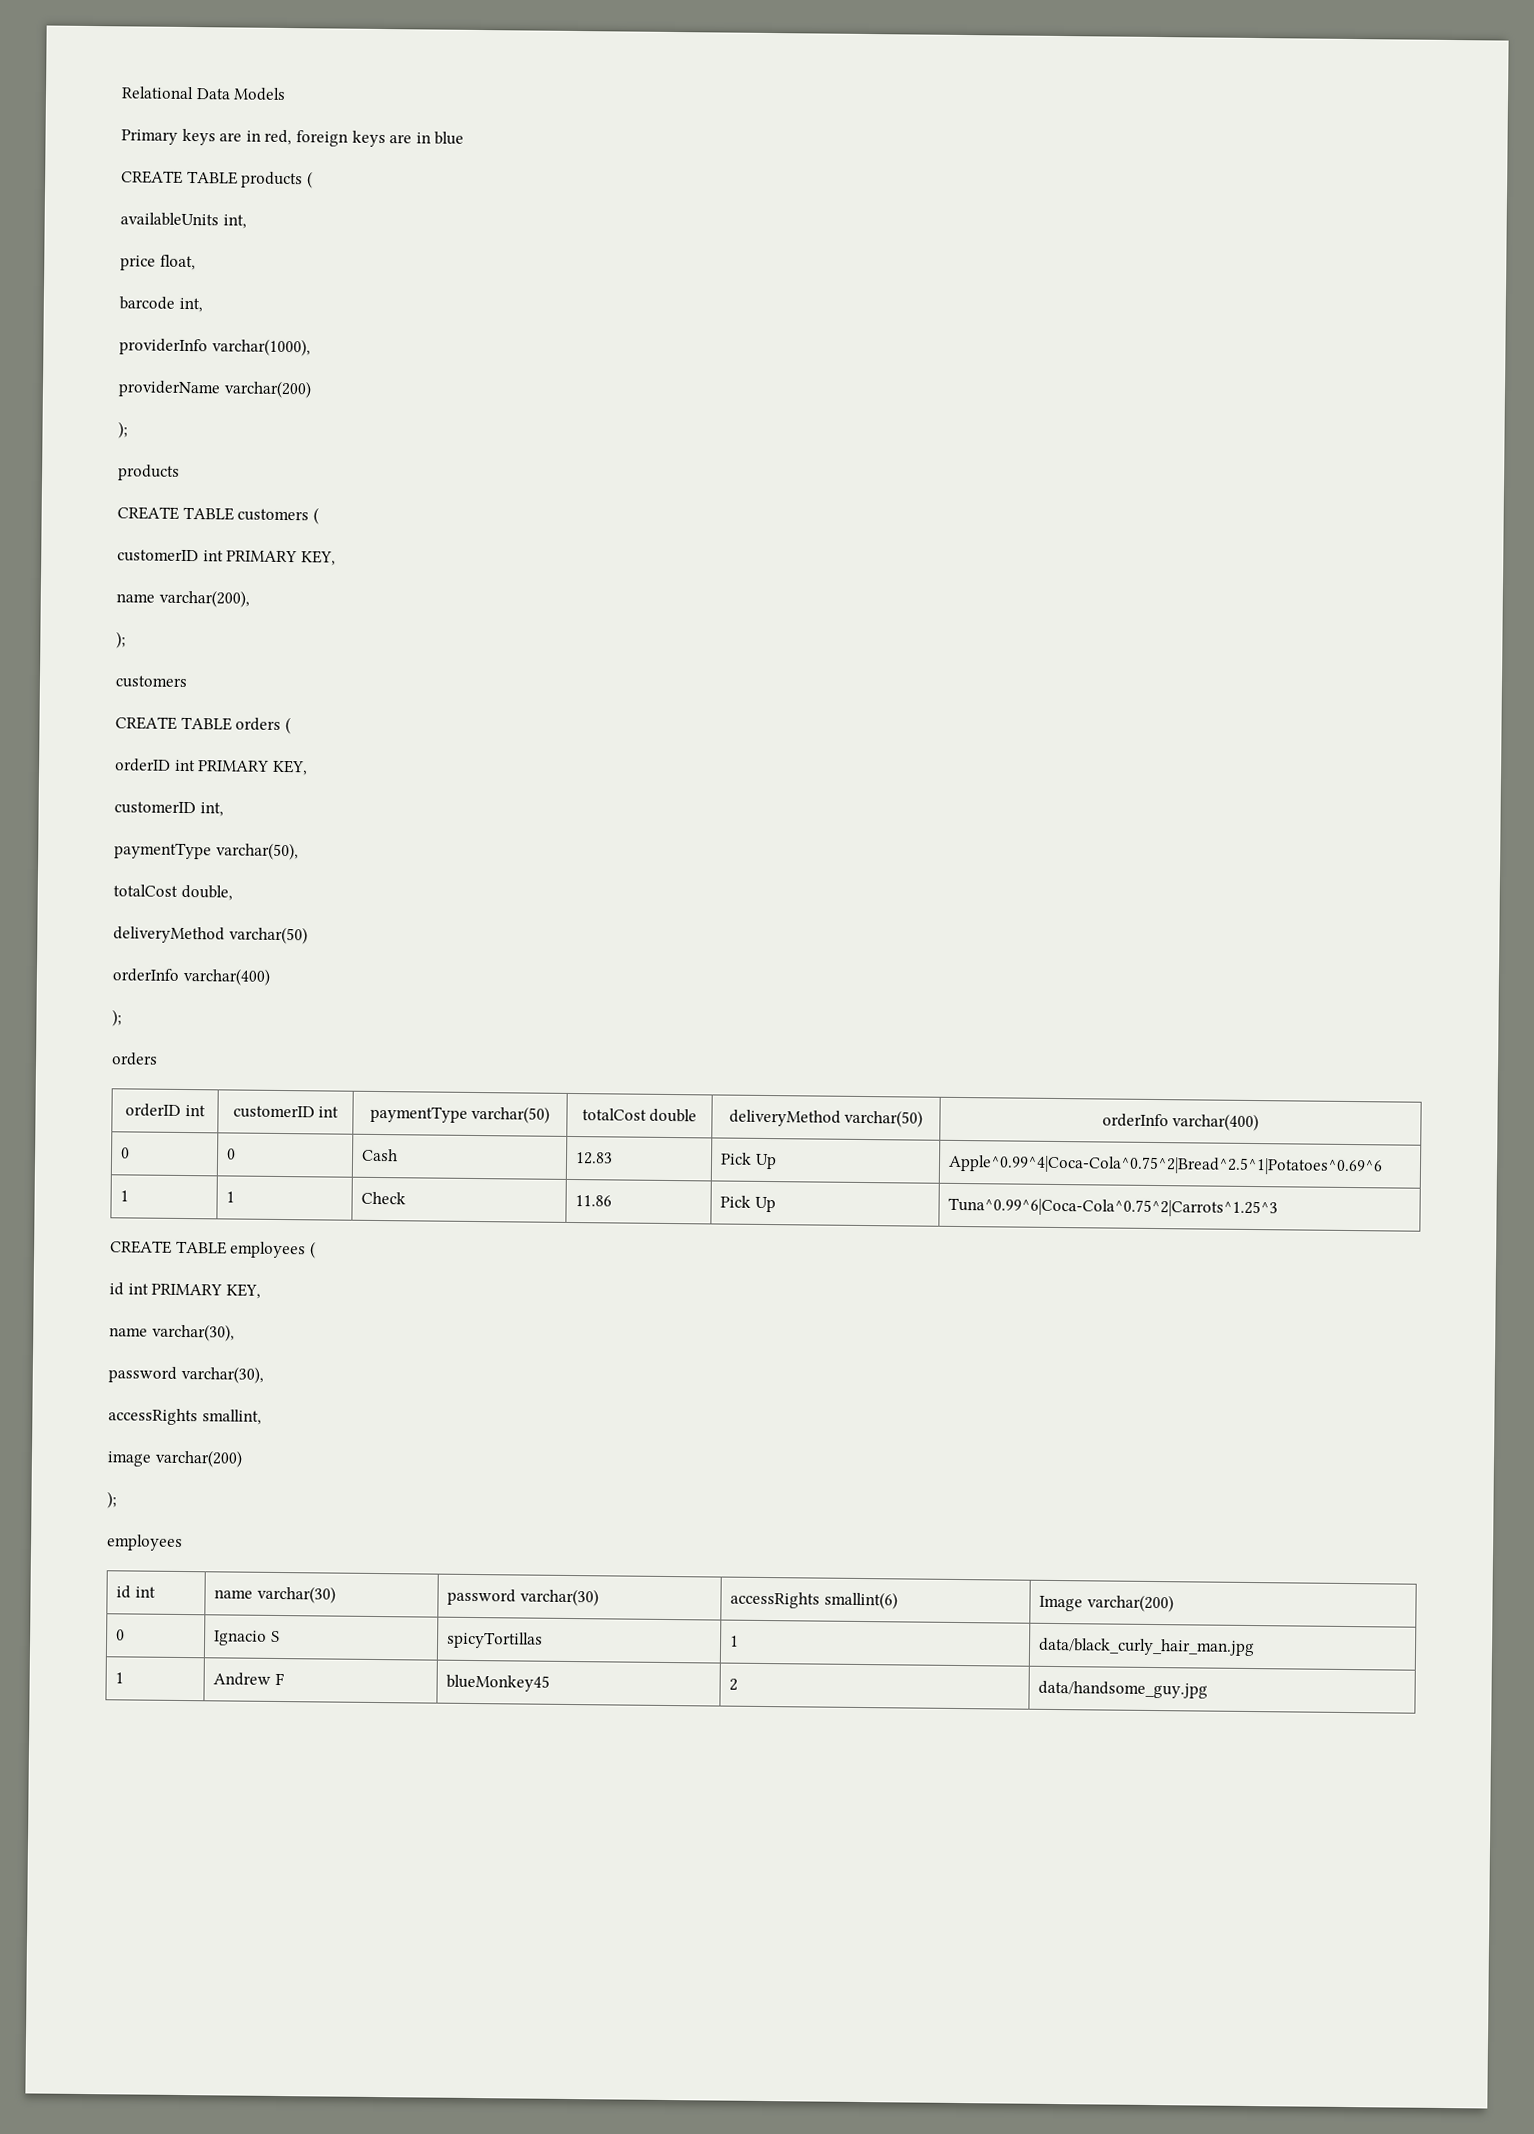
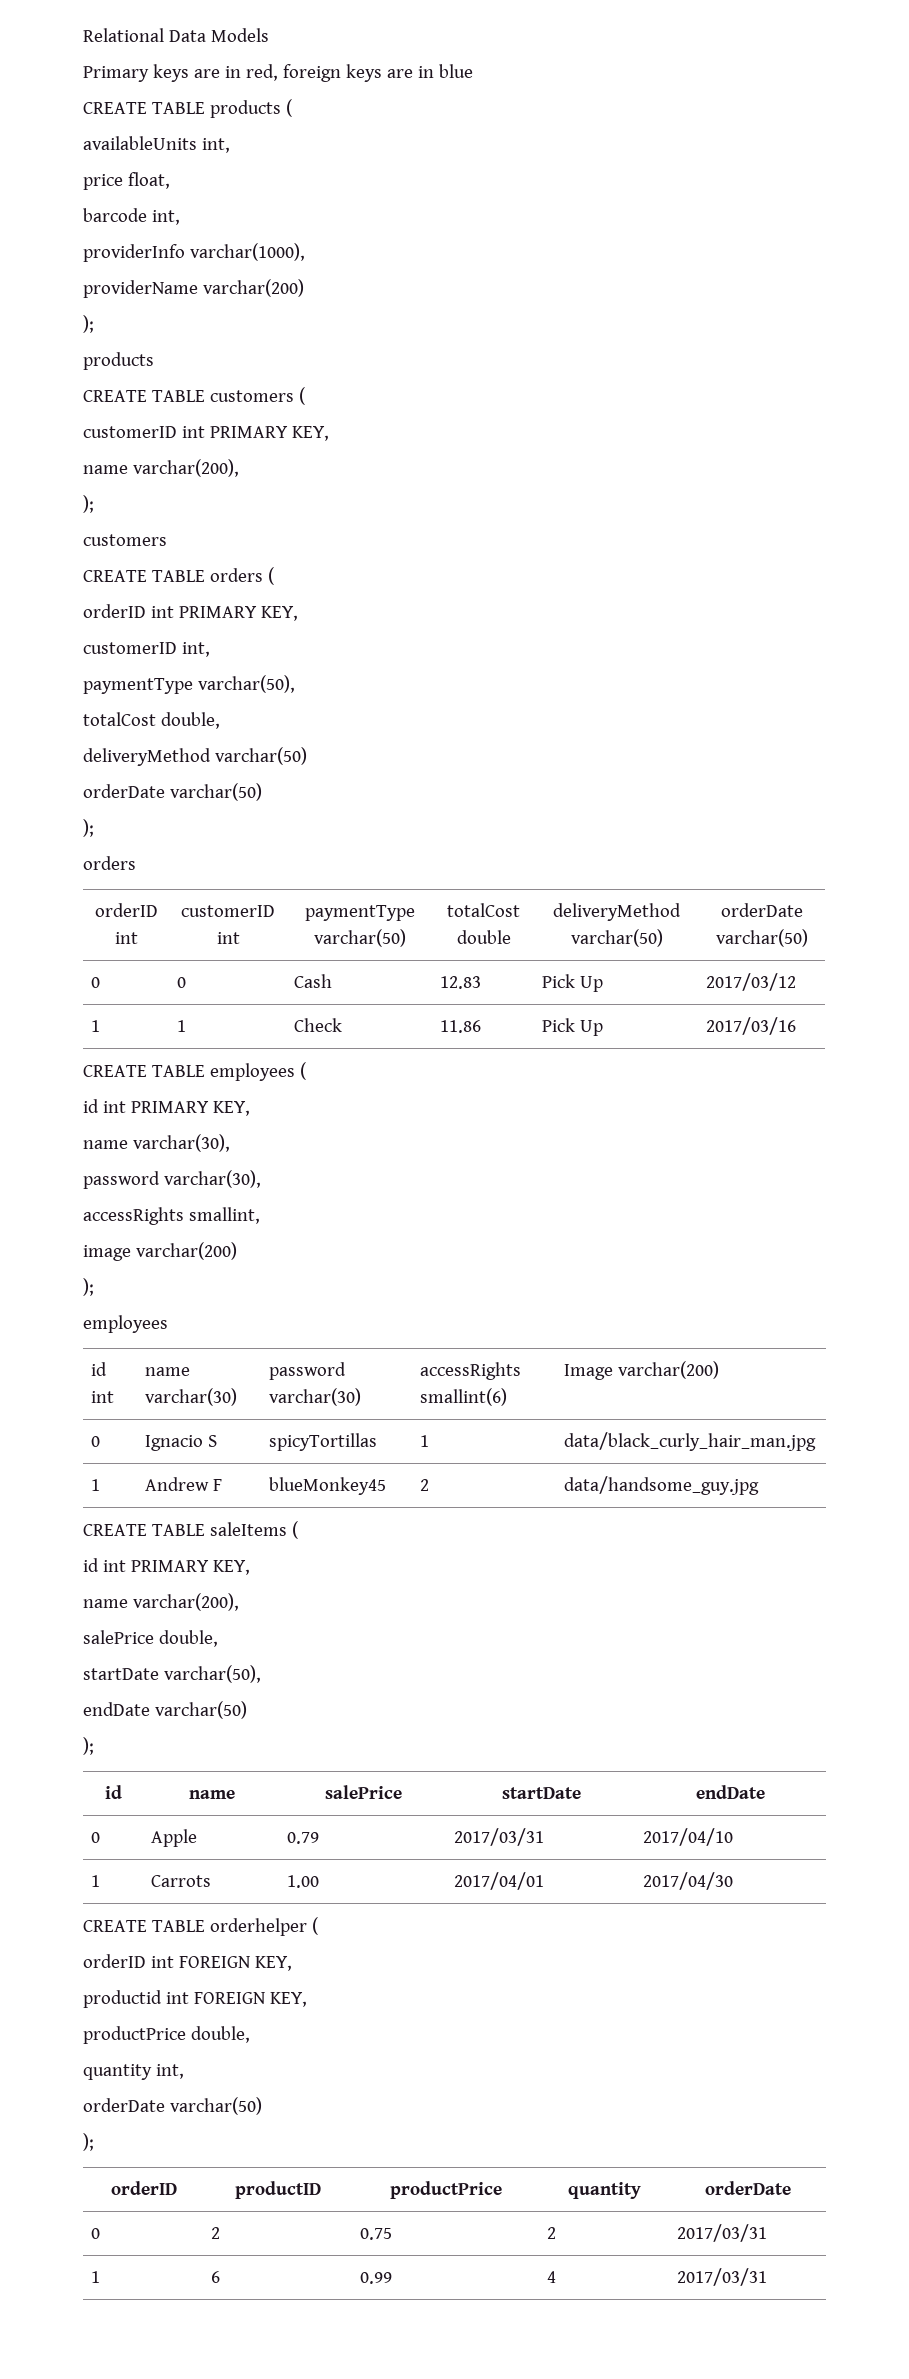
  totalCost double,
  deliveryMethod varchar(50)
- orderInfo varchar(400)
+ orderDate varchar(50)
- orderID int | customerID int | paymentType varchar(50) | totalCost double | deliveryMethod varchar(50) | orderInfo varchar(400)
+ orderID int | customerID int | paymentType varchar(50) | totalCost double | deliveryMethod varchar(50) | orderDate varchar(50)
- 0 | 0 | Cash | 12.83 | Pick Up | Apple^0.99^4|Coca-Cola^0.75^2|Bread^2.5^1|Potatoes^0.69^6
+ 0 | 0 | Cash | 12.83 | Pick Up | 2017/03/12
- 1 | 1 | Check | 11.86 | Pick Up | Tuna^0.99^6|Coca-Cola^0.75^2|Carrots^1.25^3
+ 1 | 1 | Check | 11.86 | Pick Up | 2017/03/16
+ CREATE TABLE saleItems (
+ id int PRIMARY KEY,
+ name varchar(200),
+ salePrice double,
+ startDate varchar(50),
+ endDate varchar(50)
+ );
+ id | name | salePrice | startDate | endDate
+ 0 | Apple | 0.79 | 2017/03/31 | 2017/04/10
+ 1 | Carrots | 1.00 | 2017/04/01 | 2017/04/30
+ CREATE TABLE orderhelper (
+ orderID int FOREIGN KEY,
+ productid int FOREIGN KEY,
+ productPrice double,
+ quantity int,
+ orderDate varchar(50)
+ );
+ orderID | productID | productPrice | quantity | orderDate
+ 0 | 2 | 0.75 | 2 | 2017/03/31
+ 1 | 6 | 0.99 | 4 | 2017/03/31

